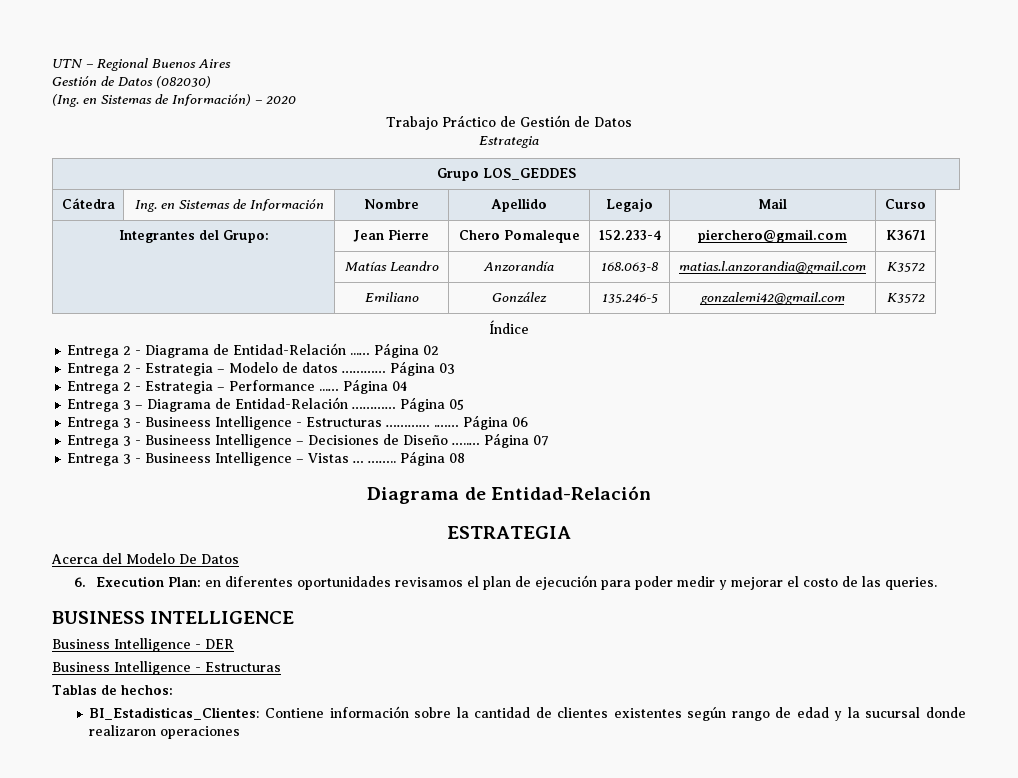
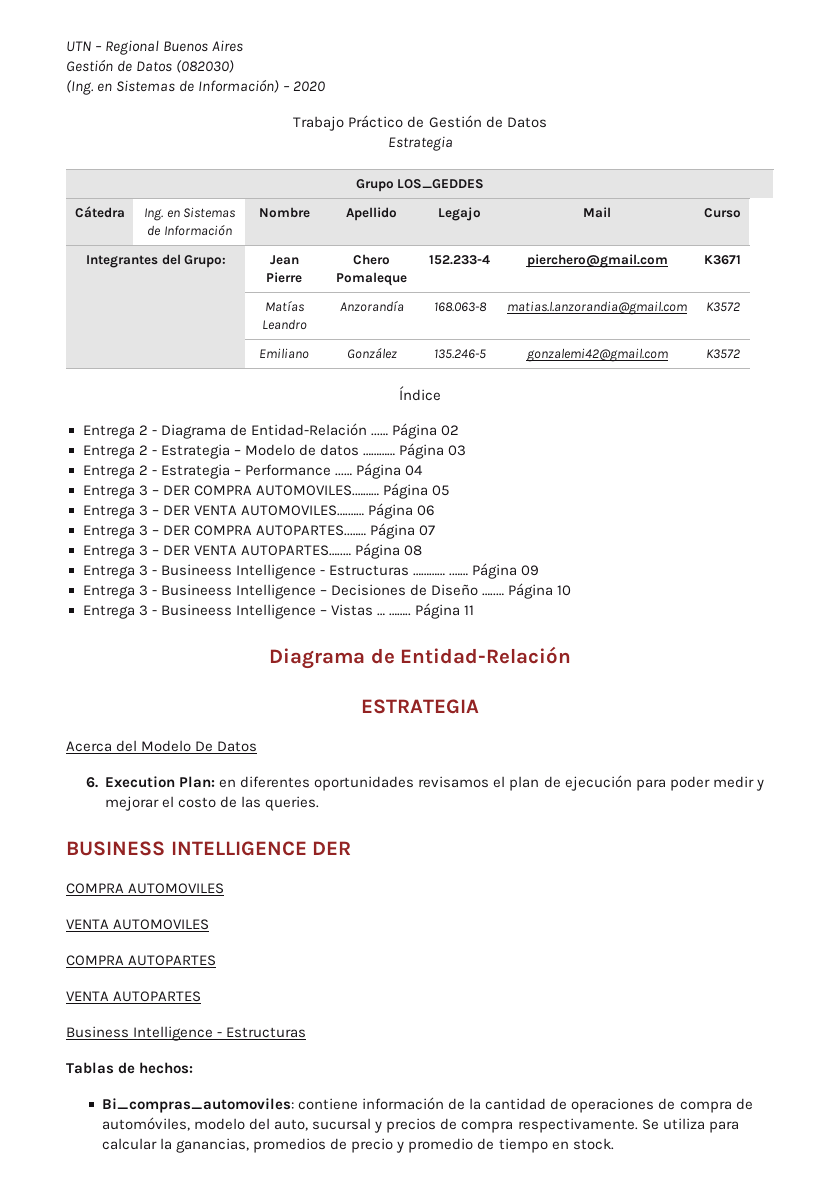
- Entrega 3 – Diagrama de Entidad-Relación ………… Página 05
+ Entrega 3 – DER COMPRA AUTOMOVILES.……… Página 05
+ Entrega 3 – DER VENTA AUTOMOVILES….…… Página 06
+ Entrega 3 – DER COMPRA AUTOPARTES..…… Página 07
+ Entrega 3 – DER VENTA AUTOPARTES…..… Página 08
- Página 06
+ Página 09
- Página 07
+ Página 10
- Página 08
+ Página 11
- BUSINESS INTELLIGENCE
- Business Intelligence - DER
+ BUSINESS INTELLIGENCE DER
+ COMPRA AUTOMOVILES
+ VENTA AUTOMOVILES
+ COMPRA AUTOPARTES
+ VENTA AUTOPARTES
- BI_Estadisticas_Clientes: Contiene información sobre la cantidad de clientes existentes según rango de edad y la sucursal donde realizaron operaciones
+ Bi_compras_automoviles: contiene información de la cantidad de operaciones de compra de automóviles, modelo del auto, sucursal y precios de compra respectivamente. Se utiliza para calcular la ganancias, promedios de precio y promedio de tiempo en stock.

